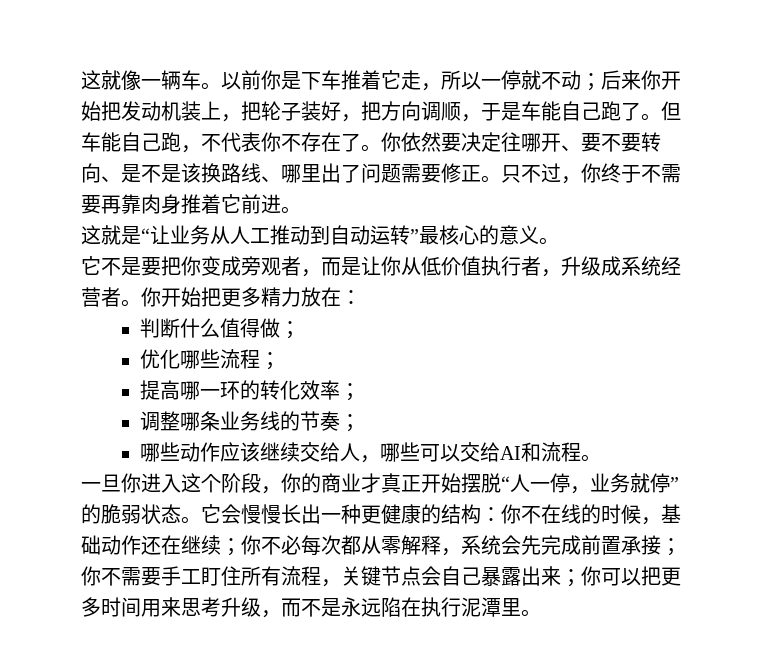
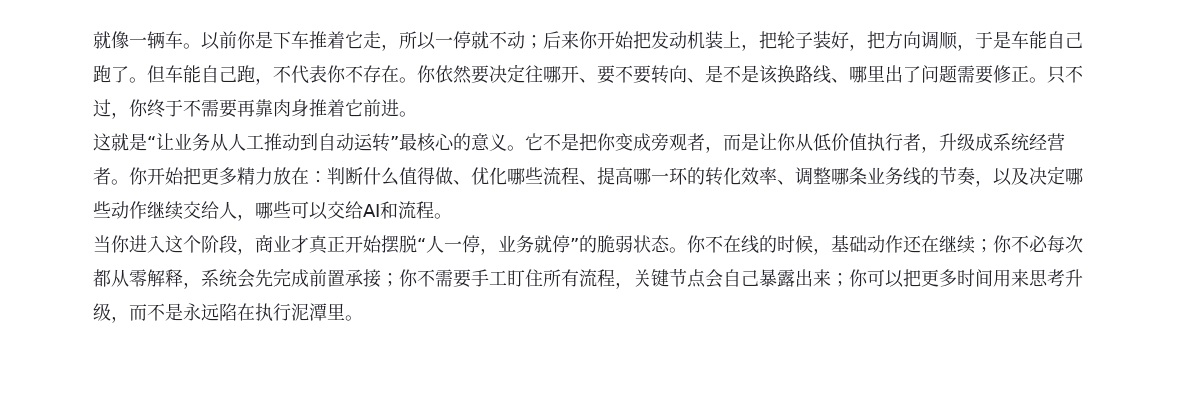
- 这就像一辆车。
+ 就像一辆车。
- 但车能自己跑，不代表你不存在了。
+ 但车能自己跑，不代表你不存在。
- 这就是“让业务从人工推动到自动运转”最核心的意义。
- 它不是要把你变成旁观者，而是让你从低价值执行者，升级成系统经营者。
+ 这就是“让业务从人工推动到自动运转”最核心的意义。它不是把你变成旁观者，而是让你从低价值执行者，升级成系统经营者。
- 你开始把更多精力放在：
- 判断什么值得做；
- 优化哪些流程；
- 提高哪一环的转化效率；
- 调整哪条业务线的节奏；
- 哪些动作应该继续交给人，哪些可以交给AI和流程。
+ 你开始把更多精力放在：判断什么值得做、优化哪些流程、提高哪一环的转化效率、调整哪条业务线的节奏，以及决定哪些动作继续交给人，哪些可以交给AI和流程。
- 一旦你进入这个阶段，你的商业才真正开始摆脱“人一停，业务就停”的脆弱状态。
+ 当你进入这个阶段，商业才真正开始摆脱“人一停，业务就停”的脆弱状态。
- 它会慢慢长出一种更健康的结构：你不在线的时候，基础动作还在继续；你不必每次都从零解释，系统会先完成前置承接；你不需要手工盯住所有流程，关键节点会自己暴露出来；你可以把更多时间用来思考升级，而不是永远陷在执行泥潭里。
+ 你不在线的时候，基础动作还在继续；你不必每次都从零解释，系统会先完成前置承接；你不需要手工盯住所有流程，关键节点会自己暴露出来；你可以把更多时间用来思考升级，而不是永远陷在执行泥潭里。

